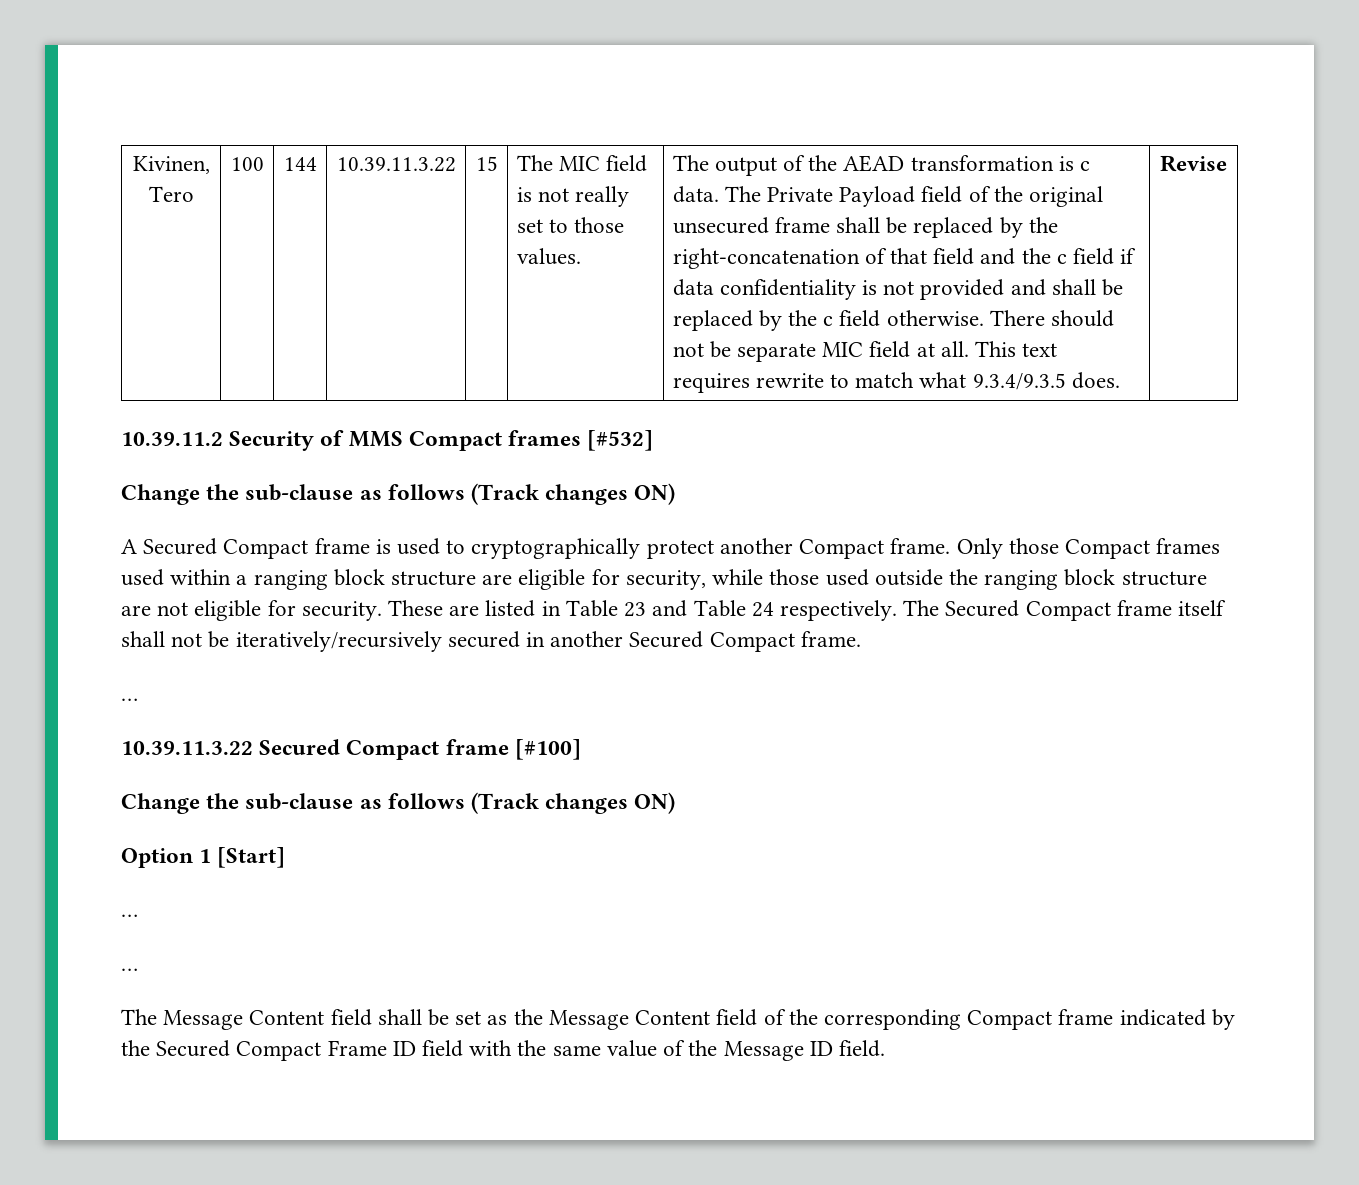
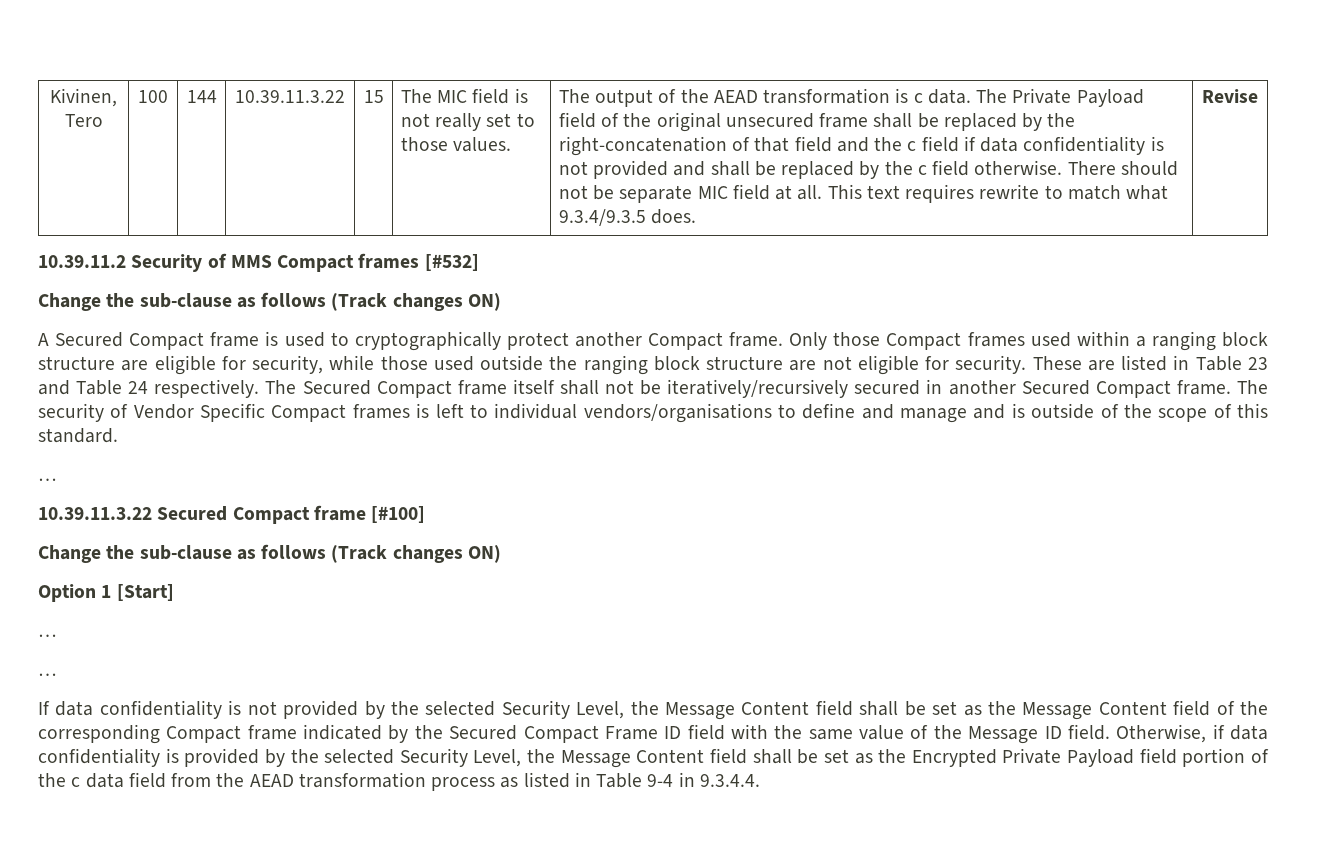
+ The security of Vendor Specific Compact frames is left to individual vendors/organisations to define and manage and is outside of the scope of this standard.
- The Message Content field shall be set as the Message Content field of the corresponding Compact frame indicated by the Secured Compact Frame ID field with the same value of the Message ID field.
+ If data confidentiality is not provided by the selected Security Level, the Message Content field shall be set as the Message Content field of the corresponding Compact frame indicated by the Secured Compact Frame ID field with the same value of the Message ID field.
+ Otherwise, if data confidentiality is provided by the selected Security Level, the Message Content field shall be set as the Encrypted Private Payload field portion of the c data field from the AEAD transformation process as listed in Table 9-4 in 9.3.4.4.

